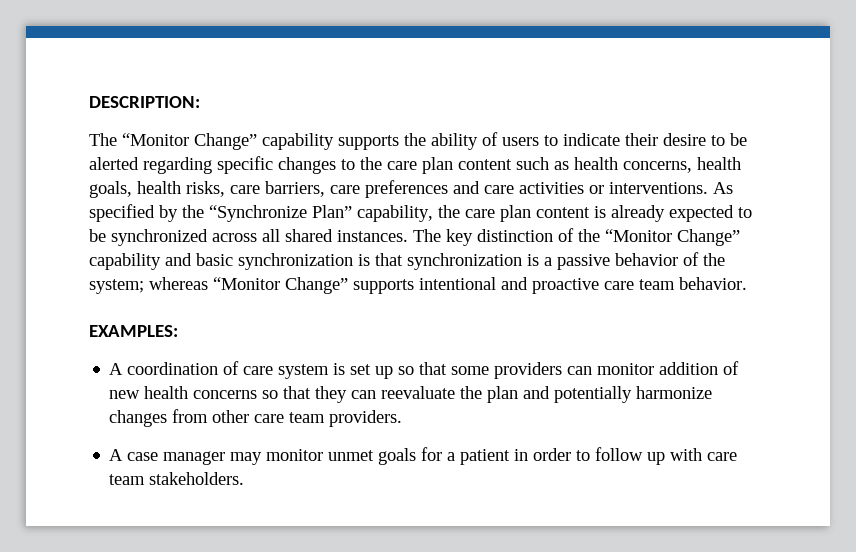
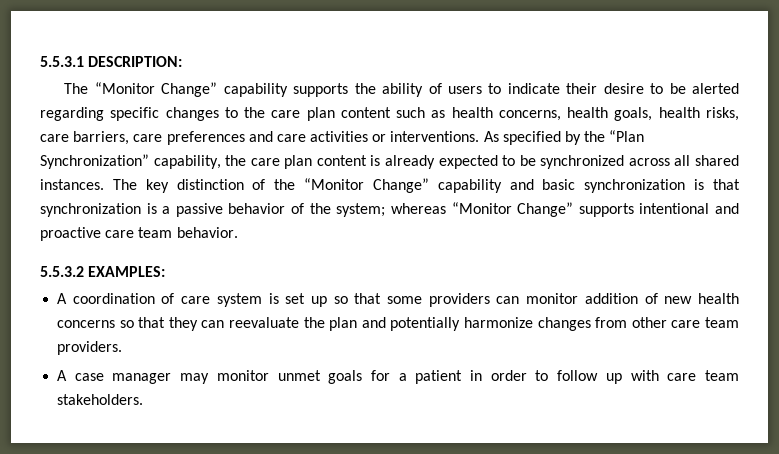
- DESCRIPTION:
+ 5.5.3.1 DESCRIPTION:
- As specified by the “Synchronize Plan” capability, the care plan content is already expected to be synchronized across all shared instances.
+ As specified by the “Plan Synchronization” capability, the care plan content is already expected to be synchronized across all shared instances.
- EXAMPLES:
+ 5.5.3.2 EXAMPLES:

